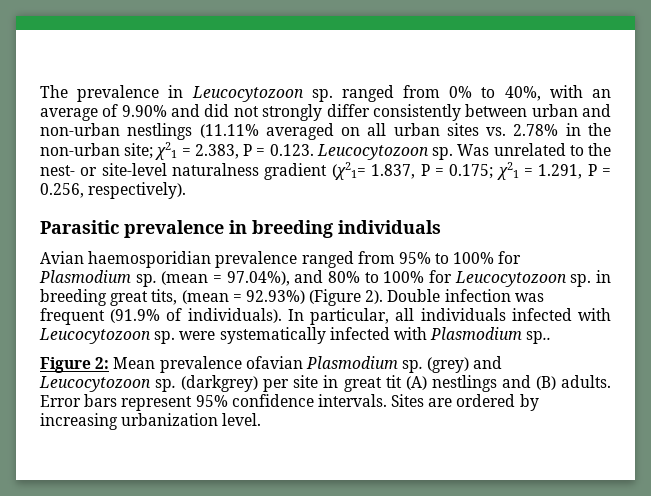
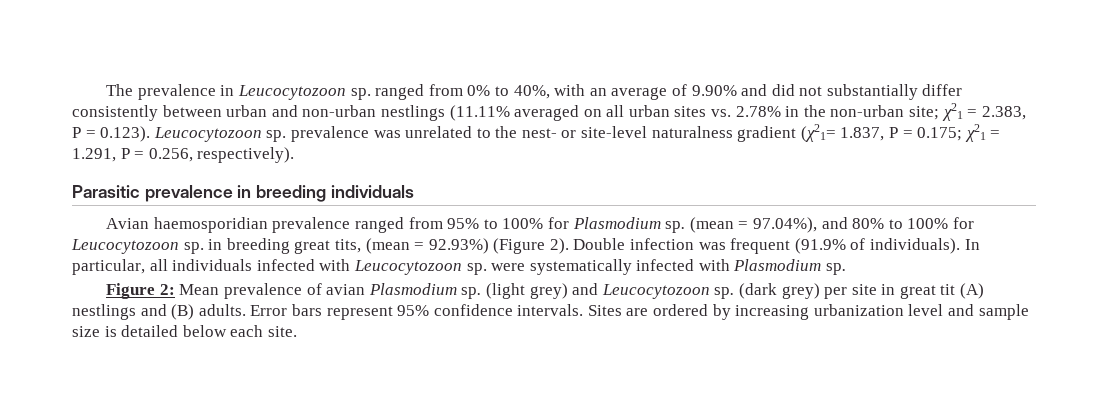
- The prevalence in Leucocytozoon sp. ranged from 0% to 40%, with an average of 9.90% and did not strongly differ consistently between urban and non-urban nestlings (11.11% averaged on all urban sites vs. 2.78% in the non-urban site;
+ The prevalence in Leucocytozoon sp. ranged from 0% to 40%, with an average of 9.90% and did not substantially differ consistently between urban and non-urban nestlings (11.11% averaged on all urban sites vs. 2.78% in the non-urban site;
- χ21 = 2.383, P = 0.123. Leucocytozoon sp. Was unrelated to the nest- or site-level naturalness gradient (χ21= 1.837, P = 0.175;
+ χ21 = 2.383, P = 0.123). Leucocytozoon sp. prevalence was unrelated to the nest- or site-level naturalness gradient (χ21= 1.837, P = 0.175;
- In particular, all individuals infected with Leucocytozoon sp. were systematically infected with Plasmodium sp..
+ In particular, all individuals infected with Leucocytozoon sp. were systematically infected with Plasmodium sp.
- Figure 2: Mean prevalence ofavian Plasmodium sp. (grey) and Leucocytozoon sp.
+ Figure 2: Mean prevalence of avian Plasmodium sp. (light grey) and Leucocytozoon sp.
- (darkgrey) per site in great tit (A) nestlings and (B) adults.
+ (dark grey) per site in great tit (A) nestlings and (B) adults.
- Sites are ordered by increasing urbanization level.
+ Sites are ordered by increasing urbanization level and sample size is detailed below each site.

